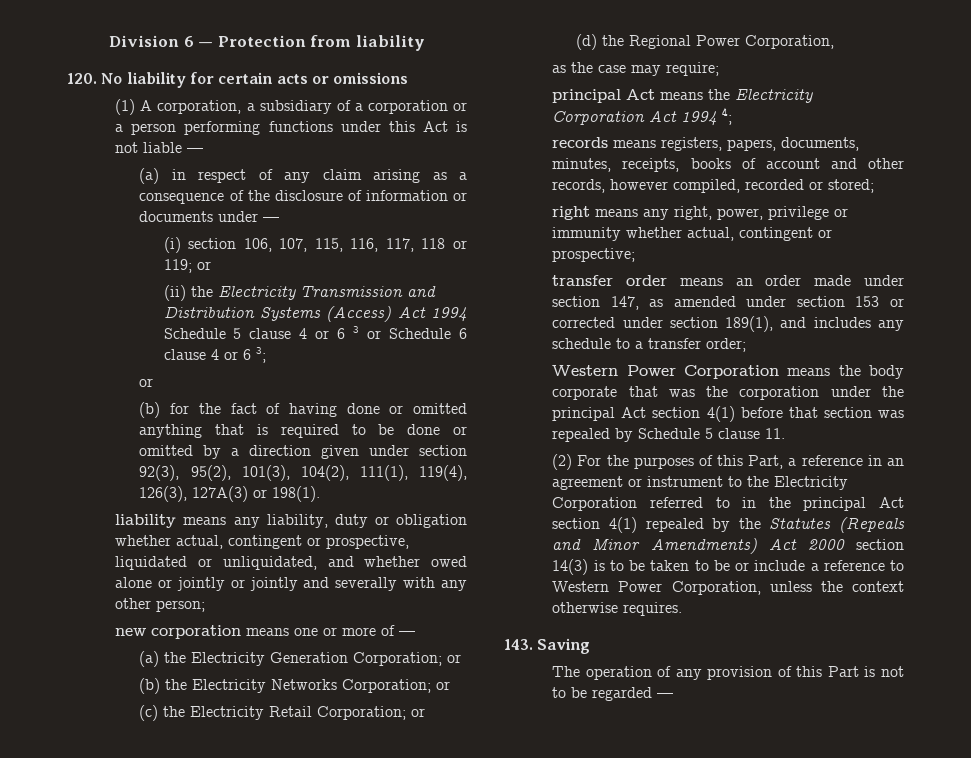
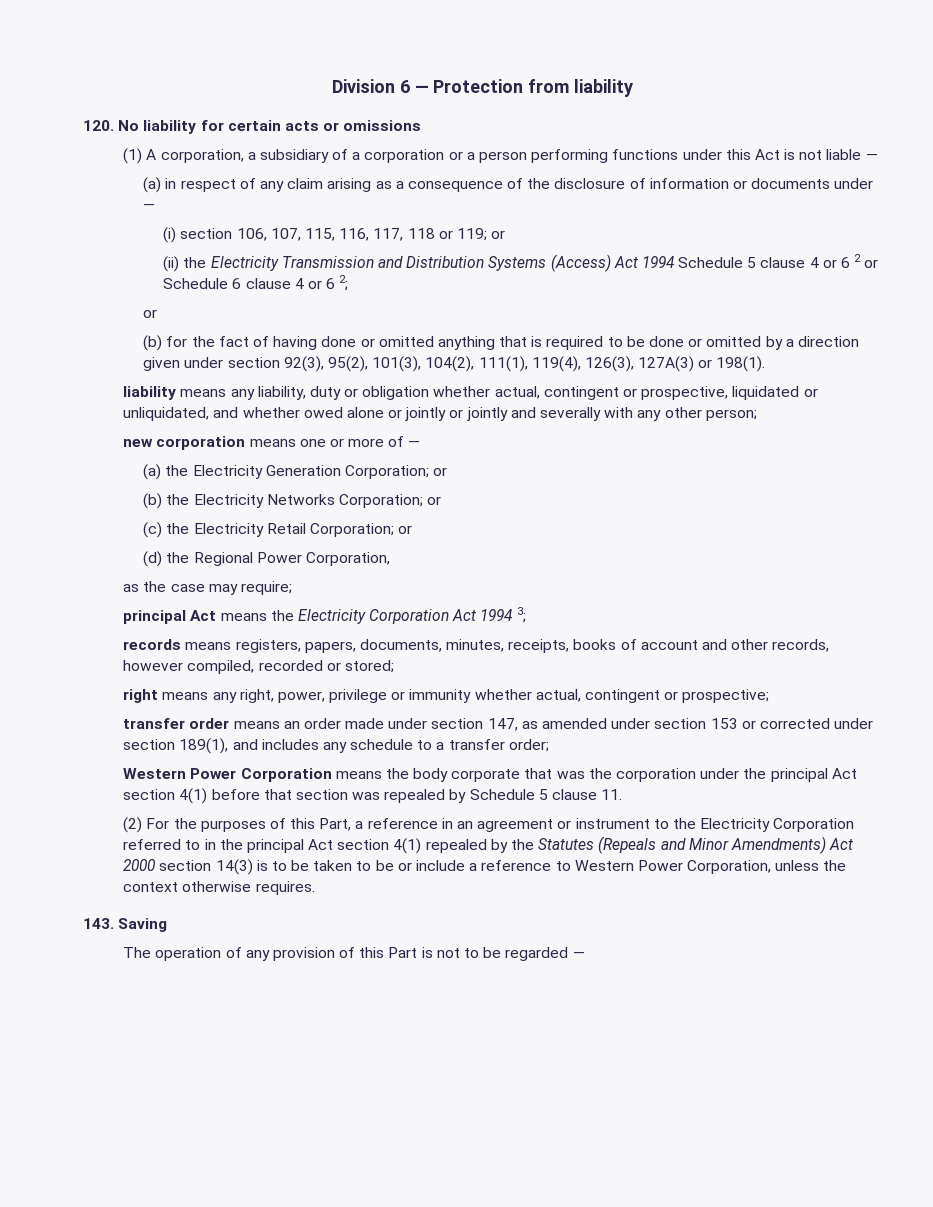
- (ii) the Electricity Transmission and Distribution Systems (Access) Act 1994 Schedule 5 clause 4 or 6 3 or Schedule 6 clause 4 or 6 3;
+ (ii) the Electricity Transmission and Distribution Systems (Access) Act 1994 Schedule 5 clause 4 or 6 2 or Schedule 6 clause 4 or 6 2;
- principal Act means the Electricity Corporation Act 1994 4;
+ principal Act means the Electricity Corporation Act 1994 3;

